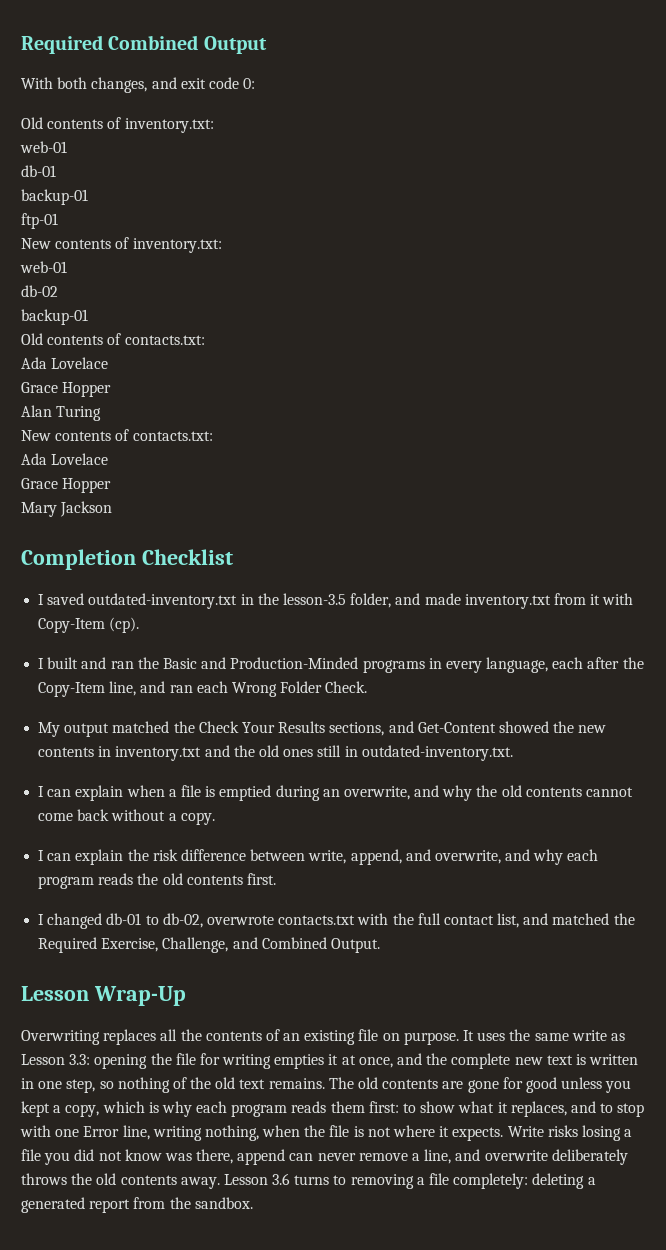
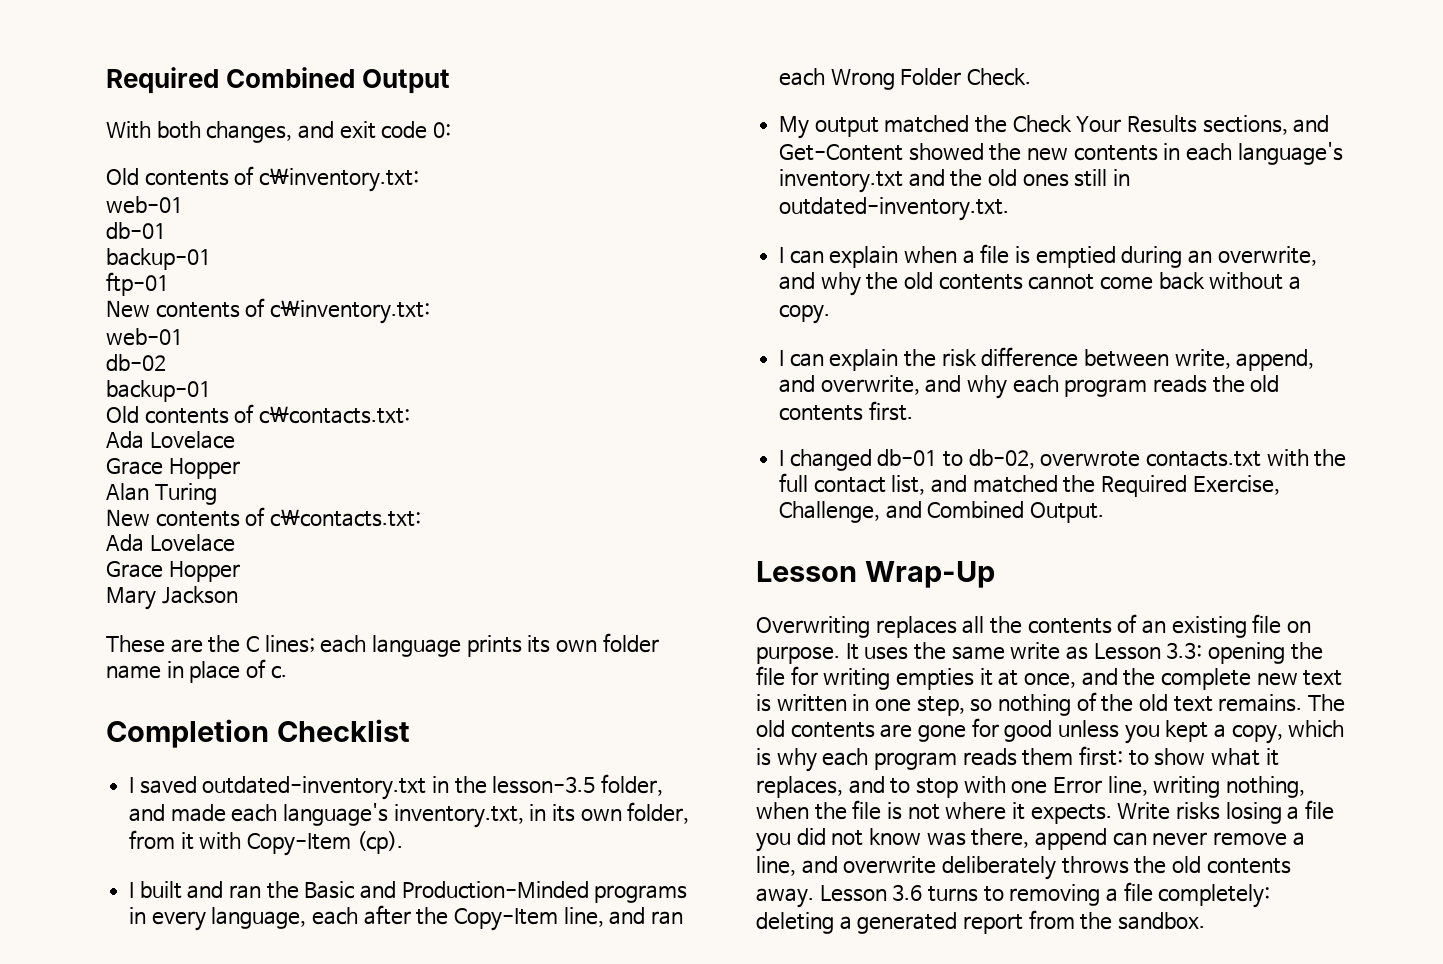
- Old contents of inventory.txt:
+ Old contents of c\inventory.txt:
- New contents of inventory.txt:
+ New contents of c\inventory.txt:
- Old contents of contacts.txt:
+ Old contents of c\contacts.txt:
- New contents of contacts.txt:
+ New contents of c\contacts.txt:
+ These are the C lines; each language prints its own folder name in place of c.
- I saved outdated-inventory.txt in the lesson-3.5 folder, and made inventory.txt from it with Copy-Item (cp).
+ I saved outdated-inventory.txt in the lesson-3.5 folder, and made each language's inventory.txt, in its own folder, from it with Copy-Item (cp).
- My output matched the Check Your Results sections, and Get-Content showed the new contents in inventory.txt and the old ones still in outdated-inventory.txt.
+ My output matched the Check Your Results sections, and Get-Content showed the new contents in each language's inventory.txt and the old ones still in outdated-inventory.txt.

